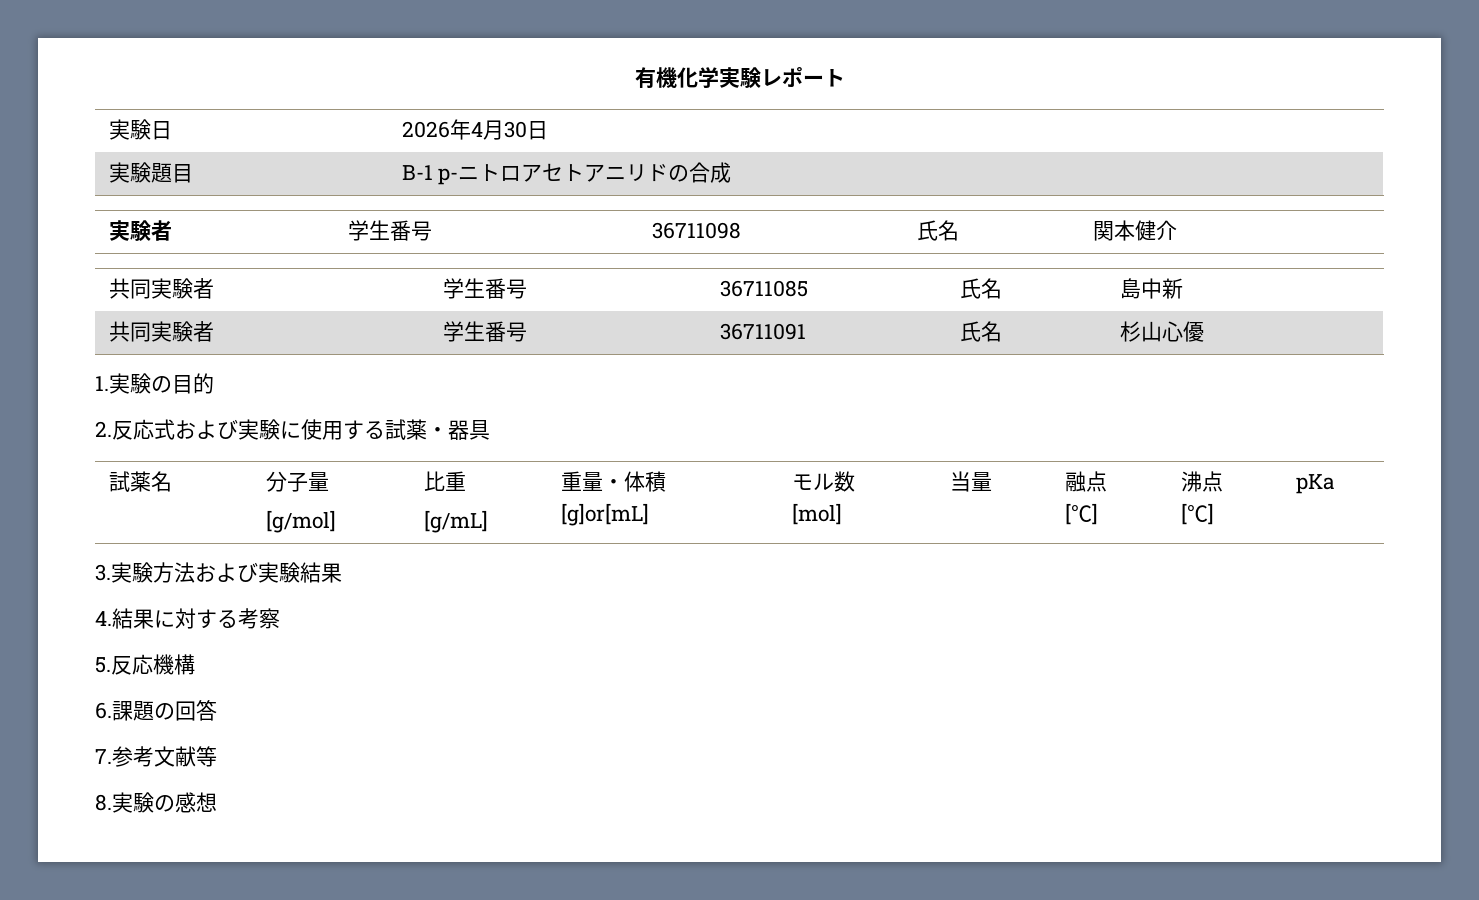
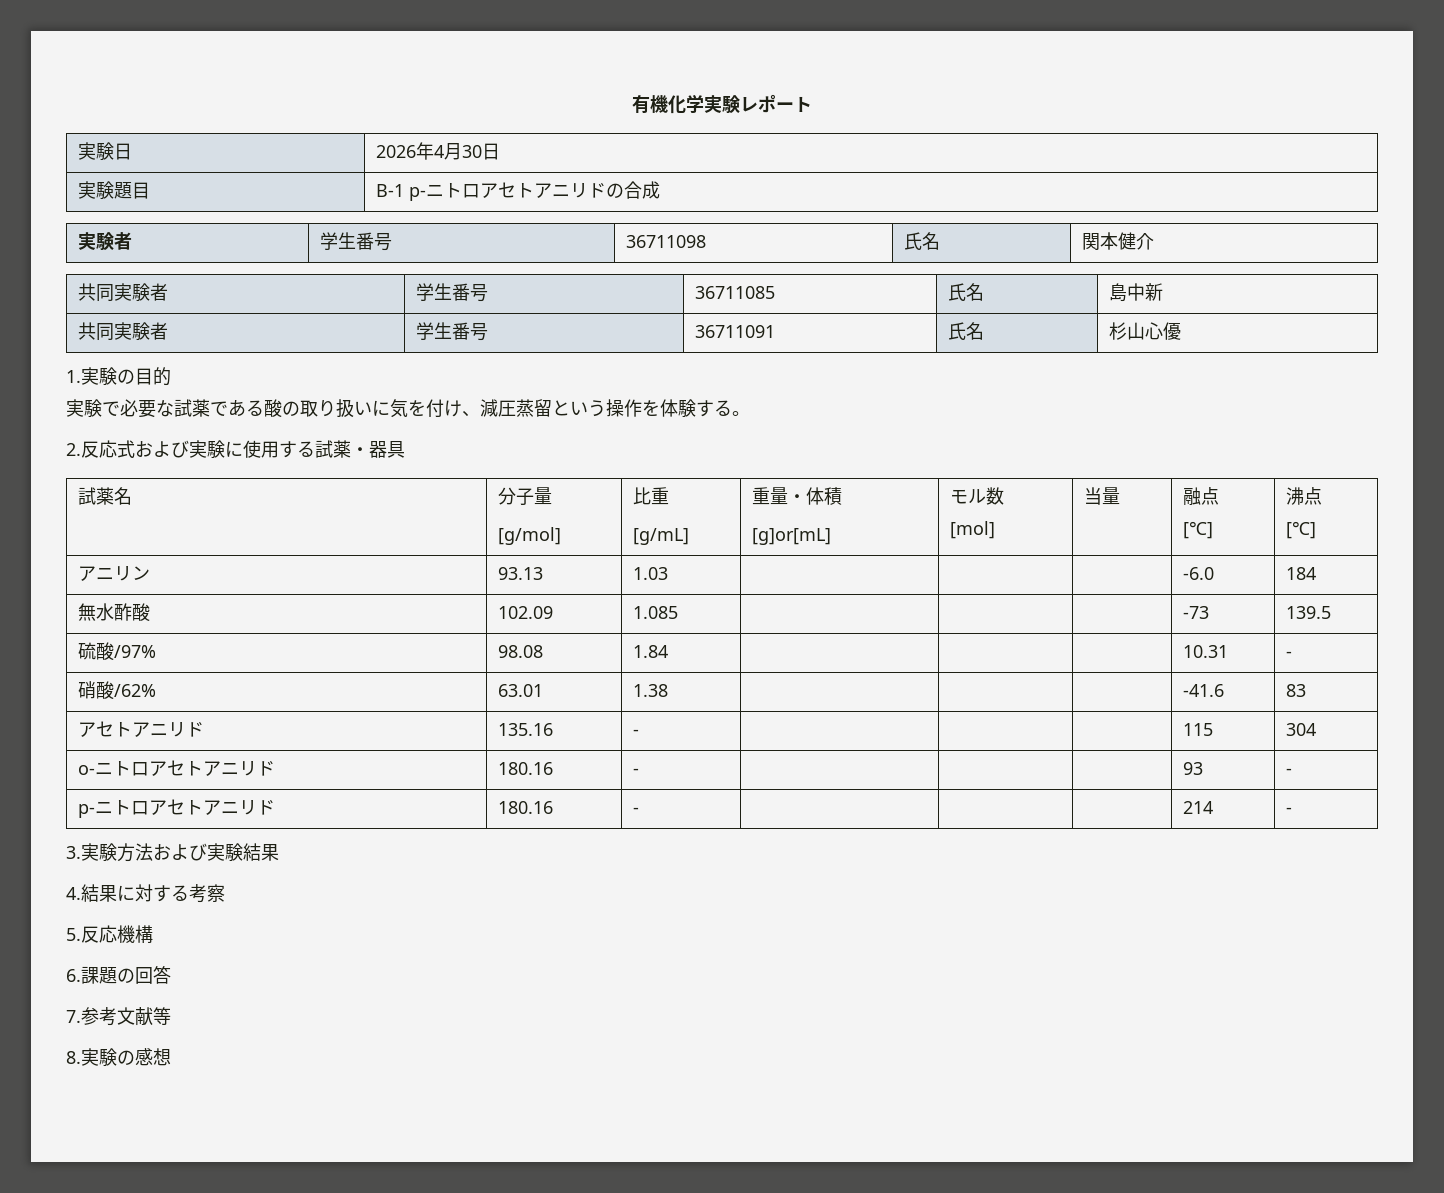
+ 実験で必要な試薬である酸の取り扱いに気を付け、減圧蒸留という操作を体験する。
  試薬名 | 分子量
  [g/mol] | 比重
  [g/mL] | 重量・体積
  [g]or[mL] | モル数
  [mol] | 当量 | 融点
  [℃] | 沸点
- [℃] | pKa
+ [℃]
+ アニリン | 93.13 | 1.03 | | | | -6.0 | 184
+ 無水酢酸 | 102.09 | 1.085 | | | | -73 | 139.5
+ 硫酸/97% | 98.08 | 1.84 | | | | 10.31 | -
+ 硝酸/62% | 63.01 | 1.38 | | | | -41.6 | 83
+ アセトアニリド | 135.16 | - | | | | 115 | 304
+ o-ニトロアセトアニリド | 180.16 | - | | | | 93 | -
+ p-ニトロアセトアニリド | 180.16 | - | | | | 214 | -

